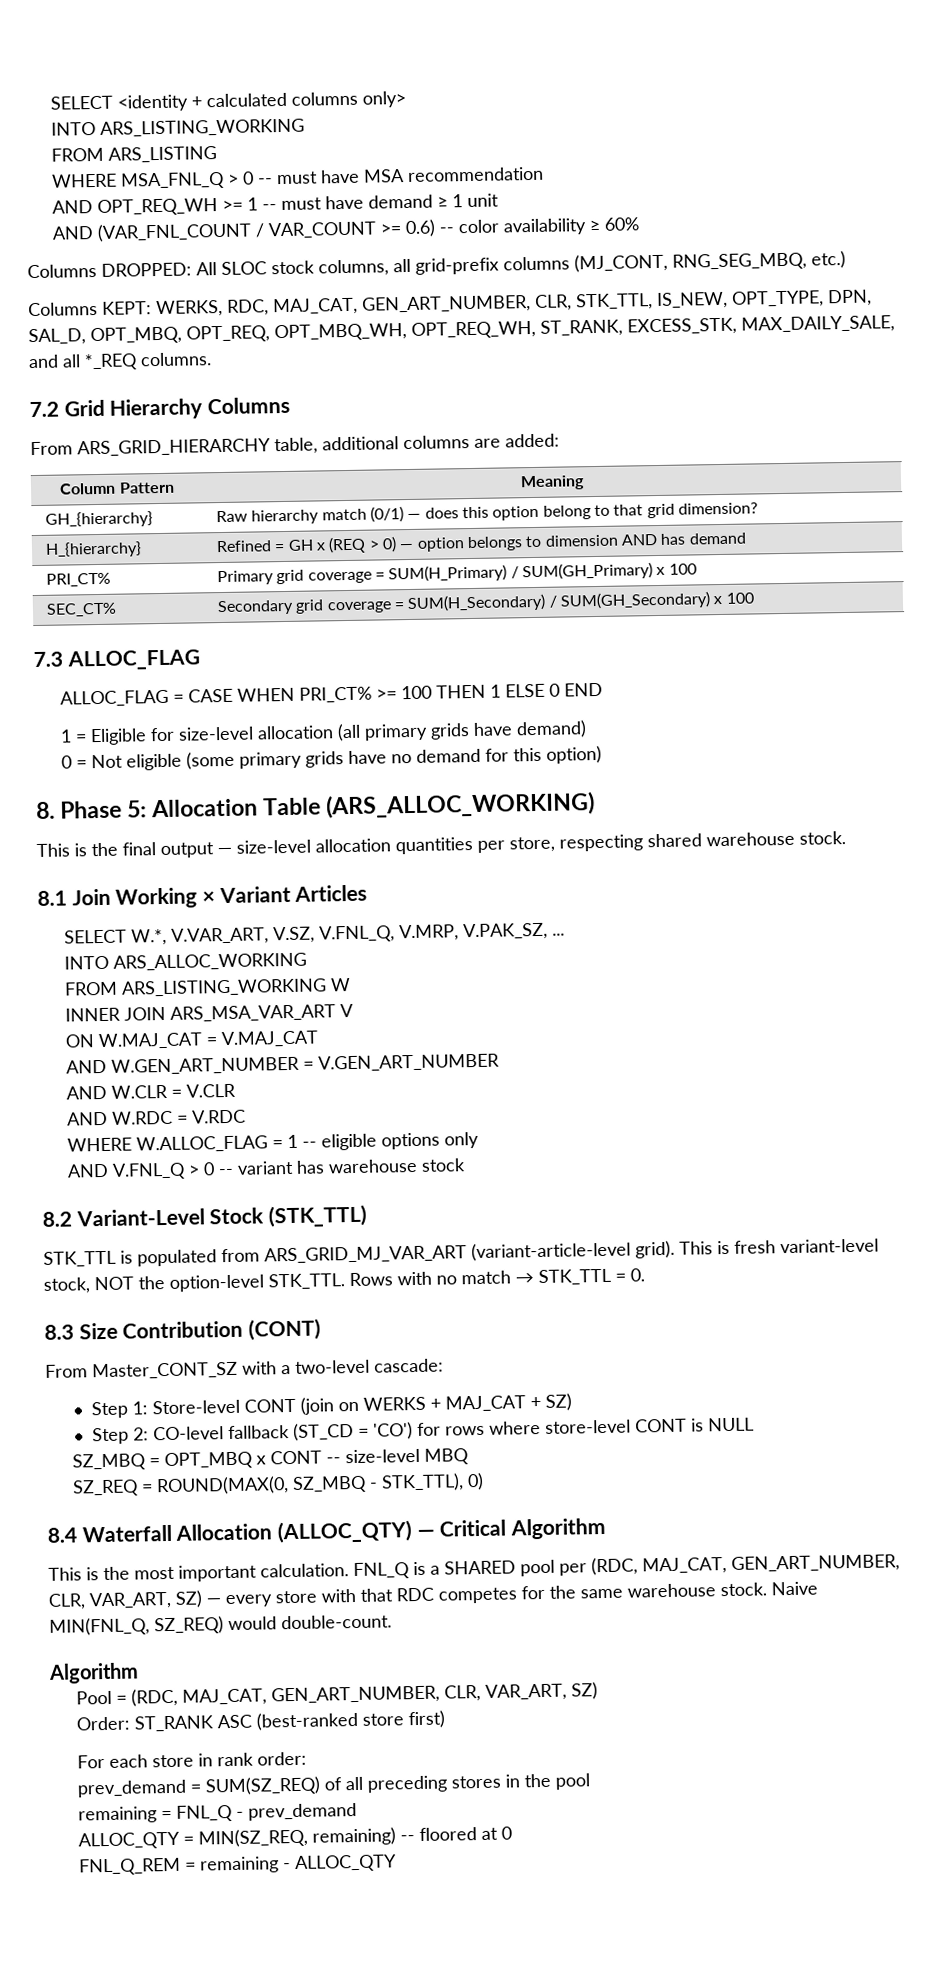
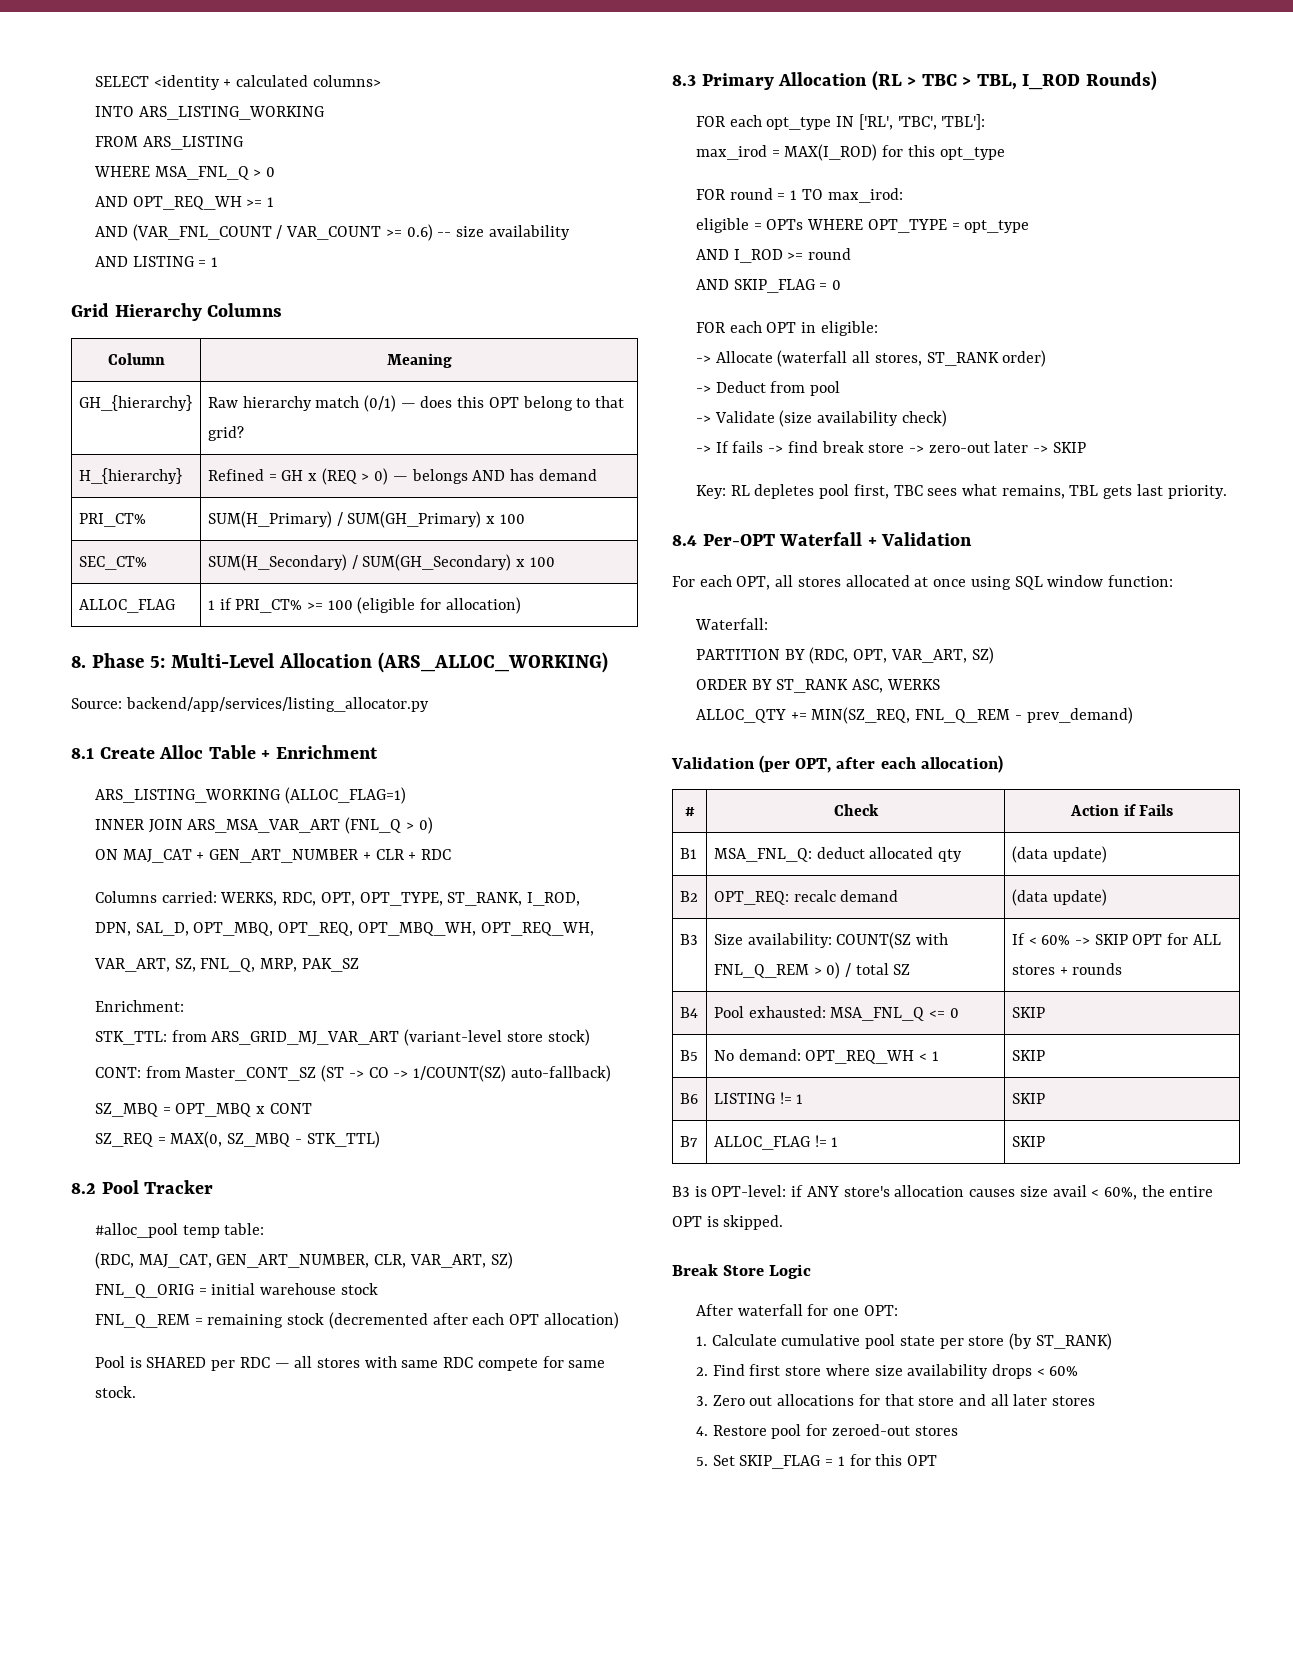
- SELECT <identity + calculated columns only>
+ SELECT <identity + calculated columns>
- WHERE MSA_FNL_Q > 0 -- must have MSA recommendation
+ WHERE MSA_FNL_Q > 0
- AND OPT_REQ_WH >= 1 -- must have demand ≥ 1 unit
+ AND OPT_REQ_WH >= 1
- AND (VAR_FNL_COUNT / VAR_COUNT >= 0.6) -- color availability ≥ 60%
- Columns DROPPED: All SLOC stock columns, all grid-prefix columns (MJ_CONT, RNG_SEG_MBQ, etc.)
- Columns KEPT: WERKS, RDC, MAJ_CAT, GEN_ART_NUMBER, CLR, STK_TTL, IS_NEW, OPT_TYPE, DPN, SAL_D, OPT_MBQ, OPT_REQ, OPT_MBQ_WH, OPT_REQ_WH, ST_RANK, EXCESS_STK, MAX_DAILY_SALE, and all *_REQ columns.
- 7.2 Grid Hierarchy Columns
- From ARS_GRID_HIERARCHY table, additional columns are added:
+ AND (VAR_FNL_COUNT / VAR_COUNT >= 0.6) -- size availability
+ AND LISTING = 1
+ Grid Hierarchy Columns
- Column Pattern | Meaning
+ Column | Meaning
- GH_{hierarchy} | Raw hierarchy match (0/1) — does this option belong to that grid dimension?
+ GH_{hierarchy} | Raw hierarchy match (0/1) — does this OPT belong to that grid?
- H_{hierarchy} | Refined = GH x (REQ > 0) — option belongs to dimension AND has demand
+ H_{hierarchy} | Refined = GH x (REQ > 0) — belongs AND has demand
- PRI_CT% | Primary grid coverage = SUM(H_Primary) / SUM(GH_Primary) x 100
+ PRI_CT% | SUM(H_Primary) / SUM(GH_Primary) x 100
- SEC_CT% | Secondary grid coverage = SUM(H_Secondary) / SUM(GH_Secondary) x 100
+ SEC_CT% | SUM(H_Secondary) / SUM(GH_Secondary) x 100
- 7.3 ALLOC_FLAG
- ALLOC_FLAG = CASE WHEN PRI_CT% >= 100 THEN 1 ELSE 0 END
- 1 = Eligible for size-level allocation (all primary grids have demand)
- 0 = Not eligible (some primary grids have no demand for this option)
+ ALLOC_FLAG | 1 if PRI_CT% >= 100 (eligible for allocation)
- 8. Phase 5: Allocation Table (ARS_ALLOC_WORKING)
+ 8. Phase 5: Multi-Level Allocation (ARS_ALLOC_WORKING)
- This is the final output — size-level allocation quantities per store, respecting shared warehouse stock.
- 8.1 Join Working × Variant Articles
- SELECT W.*, V.VAR_ART, V.SZ, V.FNL_Q, V.MRP, V.PAK_SZ, ...
- INTO ARS_ALLOC_WORKING
- FROM ARS_LISTING_WORKING W
- INNER JOIN ARS_MSA_VAR_ART V
- ON W.MAJ_CAT = V.MAJ_CAT
- AND W.GEN_ART_NUMBER = V.GEN_ART_NUMBER
- AND W.CLR = V.CLR
- AND W.RDC = V.RDC
- WHERE W.ALLOC_FLAG = 1 -- eligible options only
- AND V.FNL_Q > 0 -- variant has warehouse stock
- 8.2 Variant-Level Stock (STK_TTL)
- STK_TTL is populated from ARS_GRID_MJ_VAR_ART (variant-article-level grid). This is fresh variant-level stock, NOT the option-level STK_TTL. Rows with no match → STK_TTL = 0.
- 8.3 Size Contribution (CONT)
- From Master_CONT_SZ with a two-level cascade:
- Step 1: Store-level CONT (join on WERKS + MAJ_CAT + SZ)
- Step 2: CO-level fallback (ST_CD = 'CO') for rows where store-level CONT is NULL
+ Source: backend/app/services/listing_allocator.py
+ 8.1 Create Alloc Table + Enrichment
+ ARS_LISTING_WORKING (ALLOC_FLAG=1)
+ INNER JOIN ARS_MSA_VAR_ART (FNL_Q > 0)
+ ON MAJ_CAT + GEN_ART_NUMBER + CLR + RDC
+ Columns carried: WERKS, RDC, OPT, OPT_TYPE, ST_RANK, I_ROD,
+ DPN, SAL_D, OPT_MBQ, OPT_REQ, OPT_MBQ_WH, OPT_REQ_WH,
+ VAR_ART, SZ, FNL_Q, MRP, PAK_SZ
+ Enrichment:
+ STK_TTL: from ARS_GRID_MJ_VAR_ART (variant-level store stock)
+ CONT: from Master_CONT_SZ (ST -> CO -> 1/COUNT(SZ) auto-fallback)
- SZ_MBQ = OPT_MBQ x CONT -- size-level MBQ
+ SZ_MBQ = OPT_MBQ x CONT
- SZ_REQ = ROUND(MAX(0, SZ_MBQ - STK_TTL), 0)
- 8.4 Waterfall Allocation (ALLOC_QTY) — Critical Algorithm
- This is the most important calculation. FNL_Q is a SHARED pool per (RDC, MAJ_CAT, GEN_ART_NUMBER, CLR, VAR_ART, SZ) — every store with that RDC competes for the same warehouse stock. Naive MIN(FNL_Q, SZ_REQ) would double-count.
- Algorithm
- Pool = (RDC, MAJ_CAT, GEN_ART_NUMBER, CLR, VAR_ART, SZ)
+ SZ_REQ = MAX(0, SZ_MBQ - STK_TTL)
+ 8.2 Pool Tracker
+ #alloc_pool temp table:
+ (RDC, MAJ_CAT, GEN_ART_NUMBER, CLR, VAR_ART, SZ)
- Order: ST_RANK ASC (best-ranked store first)
- For each store in rank order:
- prev_demand = SUM(SZ_REQ) of all preceding stores in the pool
- remaining = FNL_Q - prev_demand
- ALLOC_QTY = MIN(SZ_REQ, remaining) -- floored at 0
- FNL_Q_REM = remaining - ALLOC_QTY
+ FNL_Q_ORIG = initial warehouse stock
+ FNL_Q_REM = remaining stock (decremented after each OPT allocation)
+ Pool is SHARED per RDC — all stores with same RDC compete for same stock.
+ 8.3 Primary Allocation (RL > TBC > TBL, I_ROD Rounds)
+ FOR each opt_type IN ['RL', 'TBC', 'TBL']:
+ max_irod = MAX(I_ROD) for this opt_type
+ FOR round = 1 TO max_irod:
+ eligible = OPTs WHERE OPT_TYPE = opt_type
+ AND I_ROD >= round
+ AND SKIP_FLAG = 0
+ FOR each OPT in eligible:
+ -> Allocate (waterfall all stores, ST_RANK order)
+ -> Deduct from pool
+ -> Validate (size availability check)
+ -> If fails -> find break store -> zero-out later -> SKIP
+ Key: RL depletes pool first, TBC sees what remains, TBL gets last priority.
+ 8.4 Per-OPT Waterfall + Validation
+ For each OPT, all stores allocated at once using SQL window function:
+ Waterfall:
+ PARTITION BY (RDC, OPT, VAR_ART, SZ)
+ ORDER BY ST_RANK ASC, WERKS
+ ALLOC_QTY += MIN(SZ_REQ, FNL_Q_REM - prev_demand)
+ Validation (per OPT, after each allocation)
+ # | Check | Action if Fails
+ B1 | MSA_FNL_Q: deduct allocated qty | (data update)
+ B2 | OPT_REQ: recalc demand | (data update)
+ B3 | Size availability: COUNT(SZ with FNL_Q_REM > 0) / total SZ | If < 60% -> SKIP OPT for ALL stores + rounds
+ B4 | Pool exhausted: MSA_FNL_Q <= 0 | SKIP
+ B5 | No demand: OPT_REQ_WH < 1 | SKIP
+ B6 | LISTING != 1 | SKIP
+ B7 | ALLOC_FLAG != 1 | SKIP
+ B3 is OPT-level: if ANY store's allocation causes size avail < 60%, the entire OPT is skipped.
+ Break Store Logic
+ After waterfall for one OPT:
+ 1. Calculate cumulative pool state per store (by ST_RANK)
+ 2. Find first store where size availability drops < 60%
+ 3. Zero out allocations for that store and all later stores
+ 4. Restore pool for zeroed-out stores
+ 5. Set SKIP_FLAG = 1 for this OPT

